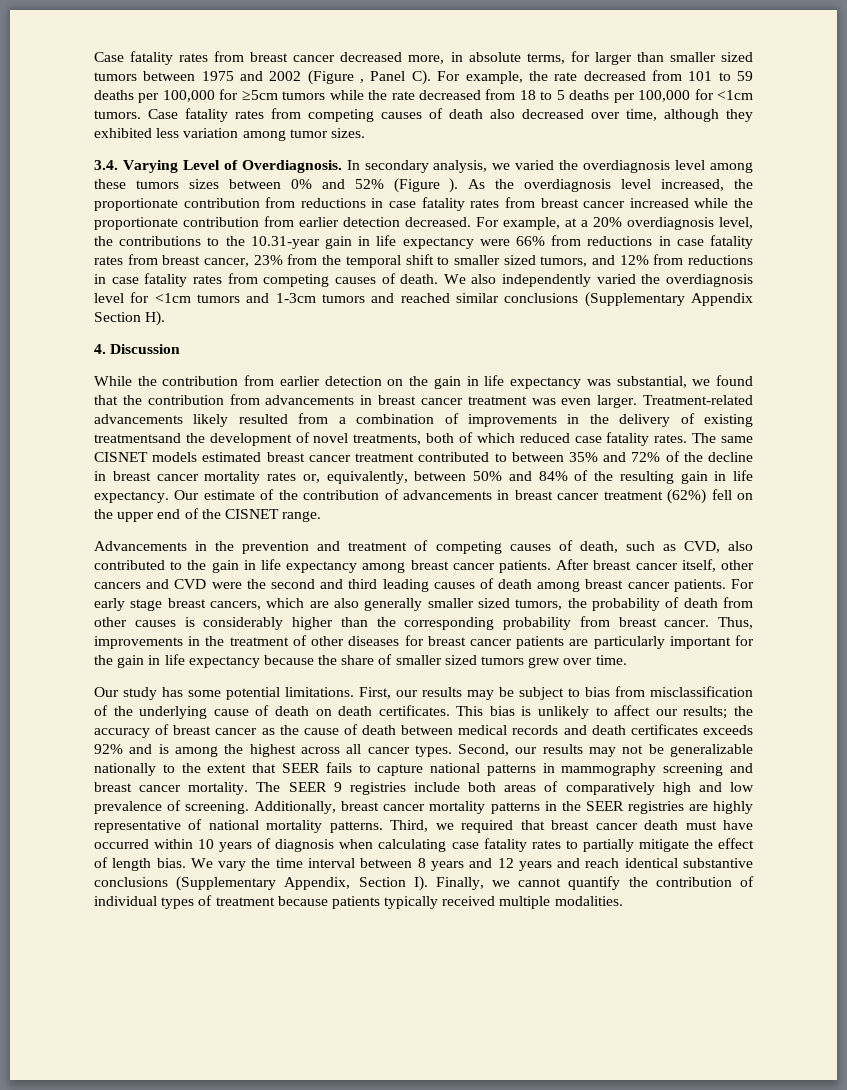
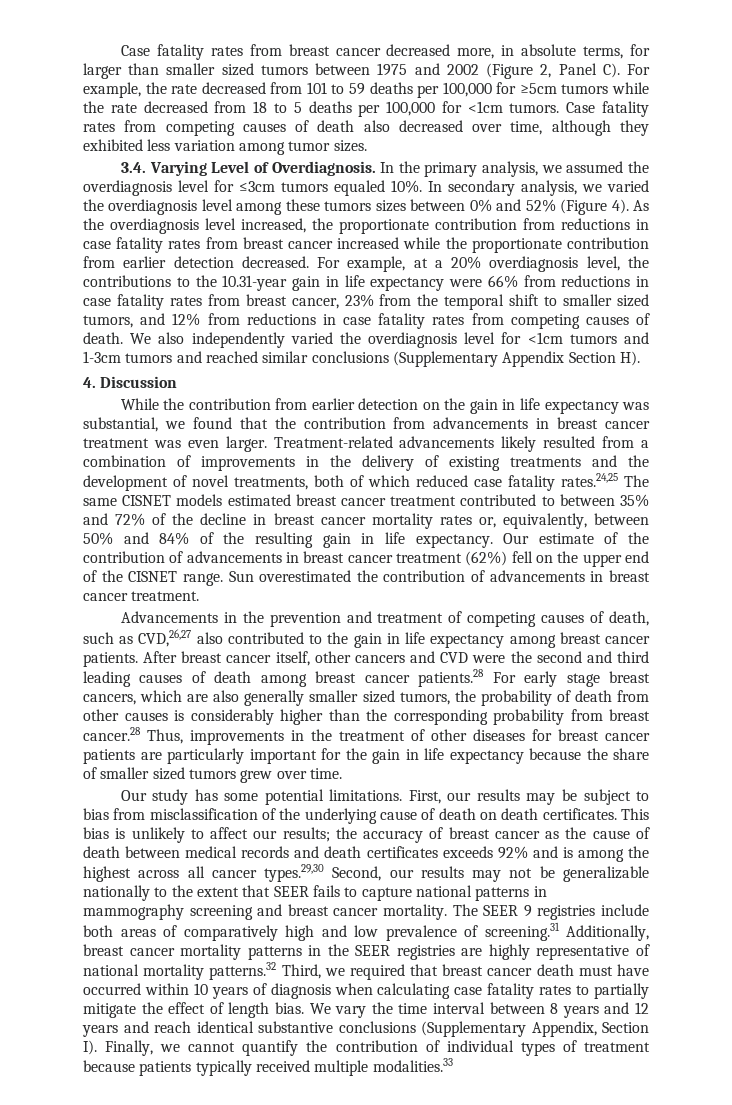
- Case fatality rates from breast cancer decreased more, in absolute terms, for larger than smaller sized tumors between 1975 and 2002 (Figure , Panel C). For example, the rate decreased from 101 to 59 deaths per 100,000 for ≥5cm tumors while the rate decreased from 18 to 5 deaths per 100,000 for <1cm tumors.
+ Case fatality rates from breast cancer decreased more, in absolute terms, for larger than smaller sized tumors between 1975 and 2002 (Figure 2, Panel C). For example, the rate decreased from 101 to 59 deaths per 100,000 for ≥5cm tumors while the rate decreased from 18 to 5 deaths per 100,000 for <1cm tumors.
- In secondary analysis, we varied the overdiagnosis level among these tumors sizes between 0% and 52% (Figure ).
+ In the primary analysis, we assumed the overdiagnosis level for ≤3cm tumors equaled 10%. In secondary analysis, we varied the overdiagnosis level among these tumors sizes between 0% and 52% (Figure 4).
- Treatment-related advancements likely resulted from a combination of improvements in the delivery of existing treatmentsand the development of novel treatments, both of which reduced case fatality rates. The same CISNET models estimated breast cancer treatment contributed to between 35% and 72% of the decline in breast cancer mortality rates or, equivalently, between 50% and 84% of the resulting gain in life expectancy.
+ Treatment-related advancements likely resulted from a combination of improvements in the delivery of existing treatments and the development of novel treatments, both of which reduced case fatality rates.24,25 The same CISNET models estimated breast cancer treatment contributed to between 35% and 72% of the decline in breast cancer mortality rates or, equivalently, between 50% and 84% of the resulting gain in life expectancy.
+ Sun overestimated the contribution of advancements in breast cancer treatment.
- Advancements in the prevention and treatment of competing causes of death, such as CVD, also contributed to the gain in life expectancy among breast cancer patients.
+ Advancements in the prevention and treatment of competing causes of death, such as CVD,26,27 also contributed to the gain in life expectancy among breast cancer patients.
- After breast cancer itself, other cancers and CVD were the second and third leading causes of death among breast cancer patients. For early stage breast cancers, which are also generally smaller sized tumors, the probability of death from other causes is considerably higher than the corresponding probability from breast cancer. Thus, improvements in the treatment of other diseases for breast cancer patients are particularly important for the gain in life expectancy because the share of smaller sized tumors grew over time.
+ After breast cancer itself, other cancers and CVD were the second and third leading causes of death among breast cancer patients.28 For early stage breast cancers, which are also generally smaller sized tumors, the probability of death from other causes is considerably higher than the corresponding probability from breast cancer.28 Thus, improvements in the treatment of other diseases for breast cancer patients are particularly important for the gain in life expectancy because the share of smaller sized tumors grew over time.
- This bias is unlikely to affect our results; the accuracy of breast cancer as the cause of death between medical records and death certificates exceeds 92% and is among the highest across all cancer types. Second, our results may not be generalizable nationally to the extent that SEER fails to capture national patterns in mammography screening and breast cancer mortality.
+ This bias is unlikely to affect our results; the accuracy of breast cancer as the cause of death between medical records and death certificates exceeds 92% and is among the highest across all cancer types.29,30 Second, our results may not be generalizable nationally to the extent that SEER fails to capture national patterns in mammography screening and breast cancer mortality.
- The SEER 9 registries include both areas of comparatively high and low prevalence of screening. Additionally, breast cancer mortality patterns in the SEER registries are highly representative of national mortality patterns. Third, we required that breast cancer death must have occurred within 10 years of diagnosis when calculating case fatality rates to partially mitigate the effect of length bias.
+ The SEER 9 registries include both areas of comparatively high and low prevalence of screening.31 Additionally, breast cancer mortality patterns in the SEER registries are highly representative of national mortality patterns.32 Third, we required that breast cancer death must have occurred within 10 years of diagnosis when calculating case fatality rates to partially mitigate the effect of length bias.
- We vary the time interval between 8 years and 12 years and reach identical substantive conclusions (Supplementary Appendix, Section I). Finally, we cannot quantify the contribution of individual types of treatment because patients typically received multiple modalities.
+ We vary the time interval between 8 years and 12 years and reach identical substantive conclusions (Supplementary Appendix, Section I). Finally, we cannot quantify the contribution of individual types of treatment because patients typically received multiple modalities.33

